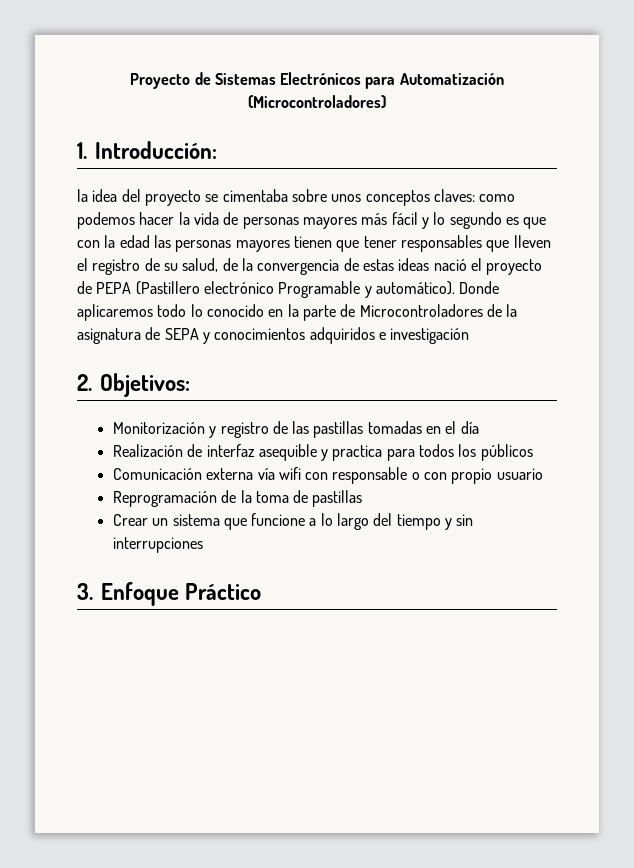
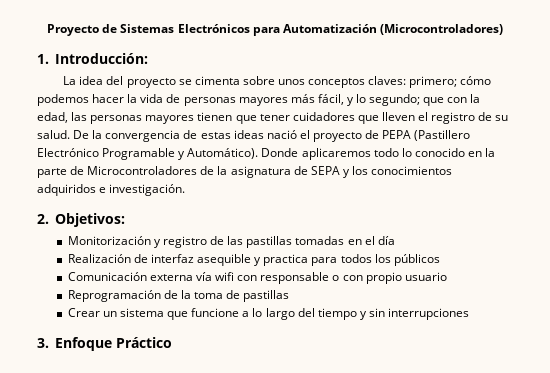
- la idea del proyecto se cimentaba sobre unos conceptos claves: como podemos hacer la vida de personas mayores más fácil y lo segundo es que con la edad las personas mayores tienen que tener responsables que lleven el registro de su salud, de la convergencia de estas ideas nació el proyecto de PEPA (Pastillero electrónico Programable y automático).
+ La idea del proyecto se cimenta sobre unos conceptos claves: primero; cómo podemos hacer la vida de personas mayores más fácil, y lo segundo; que con la edad, las personas mayores tienen que tener cuidadores que lleven el registro de su salud. De la convergencia de estas ideas nació el proyecto de PEPA (Pastillero Electrónico Programable y Automático).
- Donde aplicaremos todo lo conocido en la parte de Microcontroladores de la asignatura de SEPA y conocimientos adquiridos e investigación
+ Donde aplicaremos todo lo conocido en la parte de Microcontroladores de la asignatura de SEPA y los conocimientos adquiridos e investigación.

